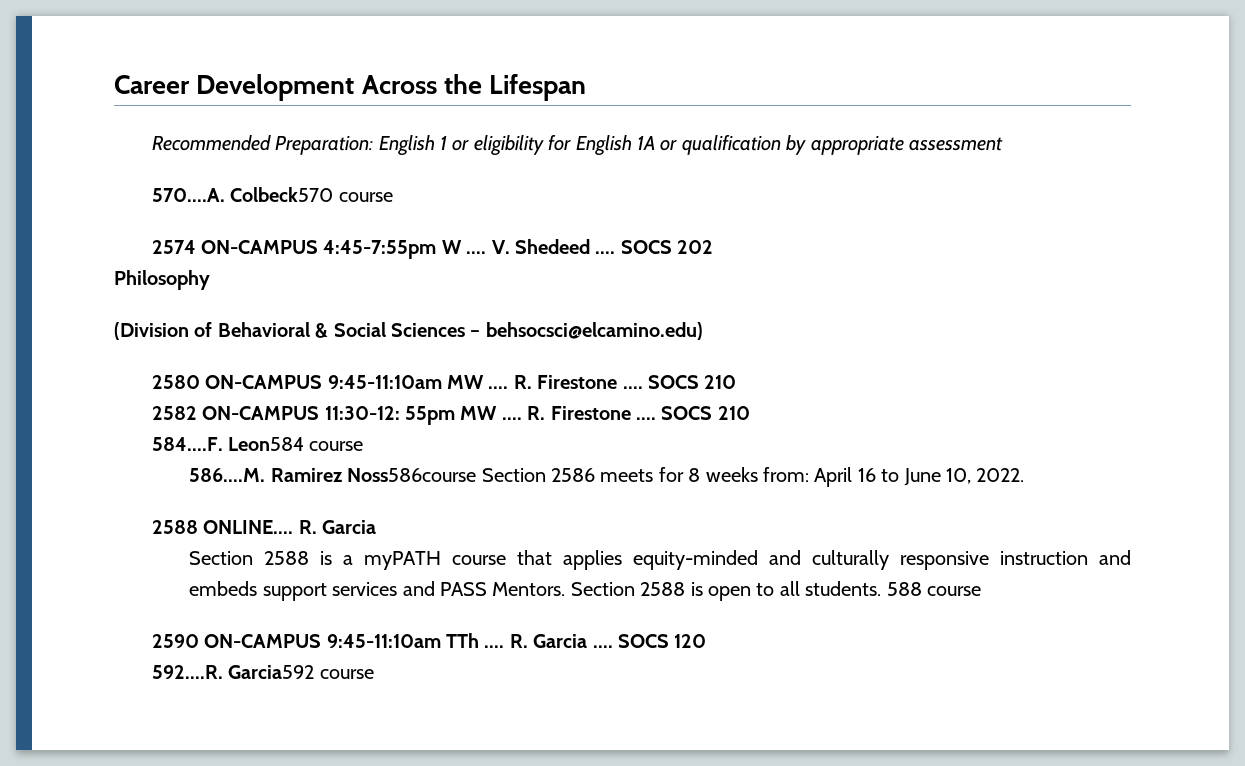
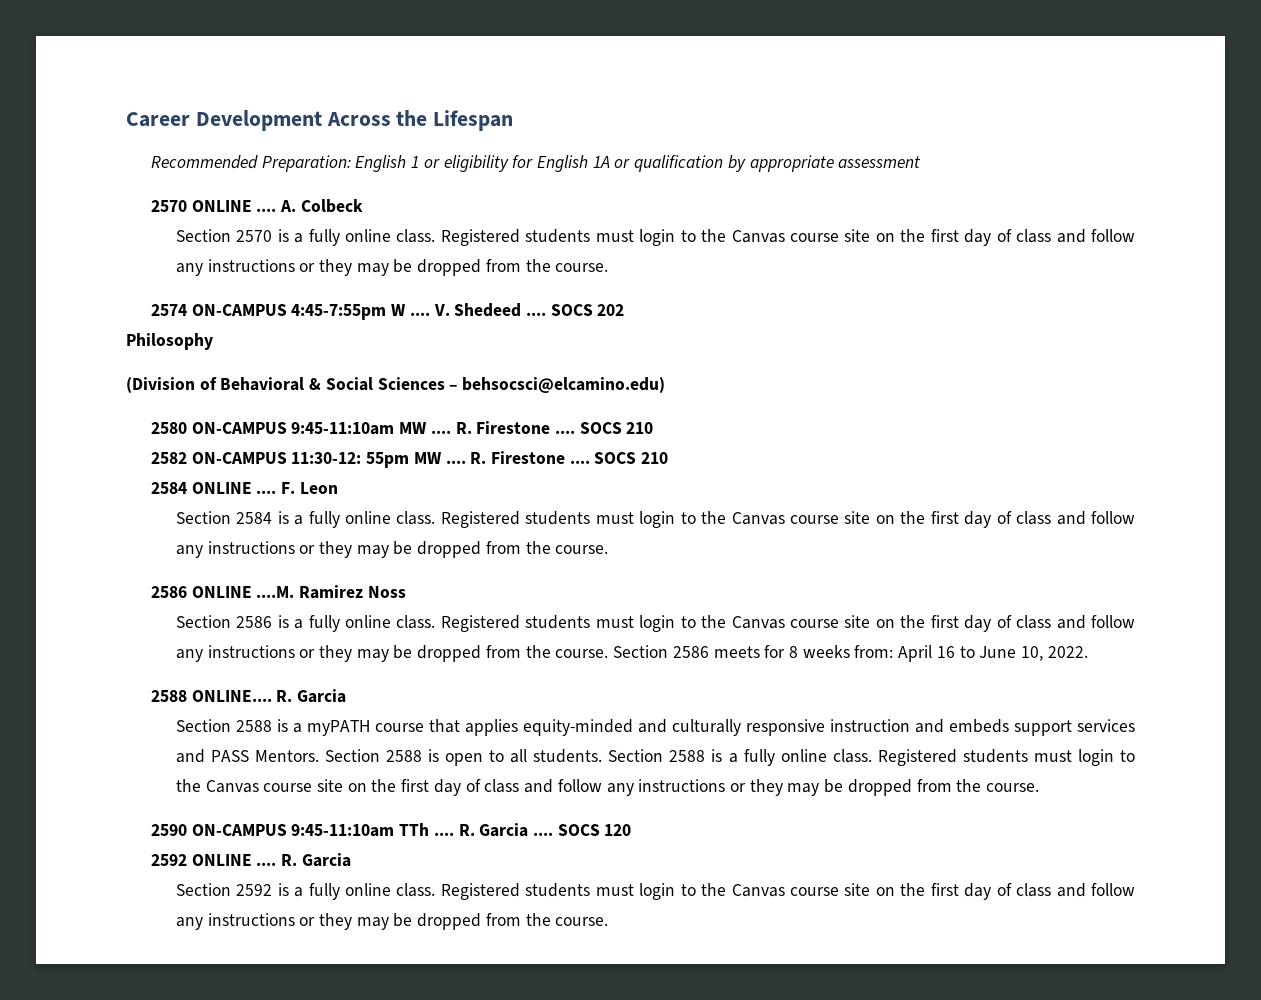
- 570....A. Colbeck570 course
+ 2570 ONLINE .... A. Colbeck
+ Section 2570 is a fully online class. Registered students must login to the Canvas course site on the first day of class and follow any instructions or they may be dropped from the course.
- 584....F. Leon584 course
- 586....M. Ramirez Noss586course Section 2586 meets for 8 weeks from: April 16 to June 10, 2022.
+ 2584 ONLINE .... F. Leon
+ Section 2584 is a fully online class. Registered students must login to the Canvas course site on the first day of class and follow any instructions or they may be dropped from the course.
+ 2586 ONLINE ....M. Ramirez Noss
+ Section 2586 is a fully online class. Registered students must login to the Canvas course site on the first day of class and follow any instructions or they may be dropped from the course. Section 2586 meets for 8 weeks from: April 16 to June 10, 2022.
- 588 course
+ Section 2588 is a fully online class. Registered students must login to the Canvas course site on the first day of class and follow any instructions or they may be dropped from the course.
- 592....R. Garcia592 course
+ 2592 ONLINE .... R. Garcia
+ Section 2592 is a fully online class. Registered students must login to the Canvas course site on the first day of class and follow any instructions or they may be dropped from the course.

